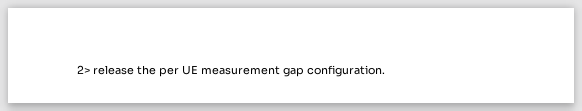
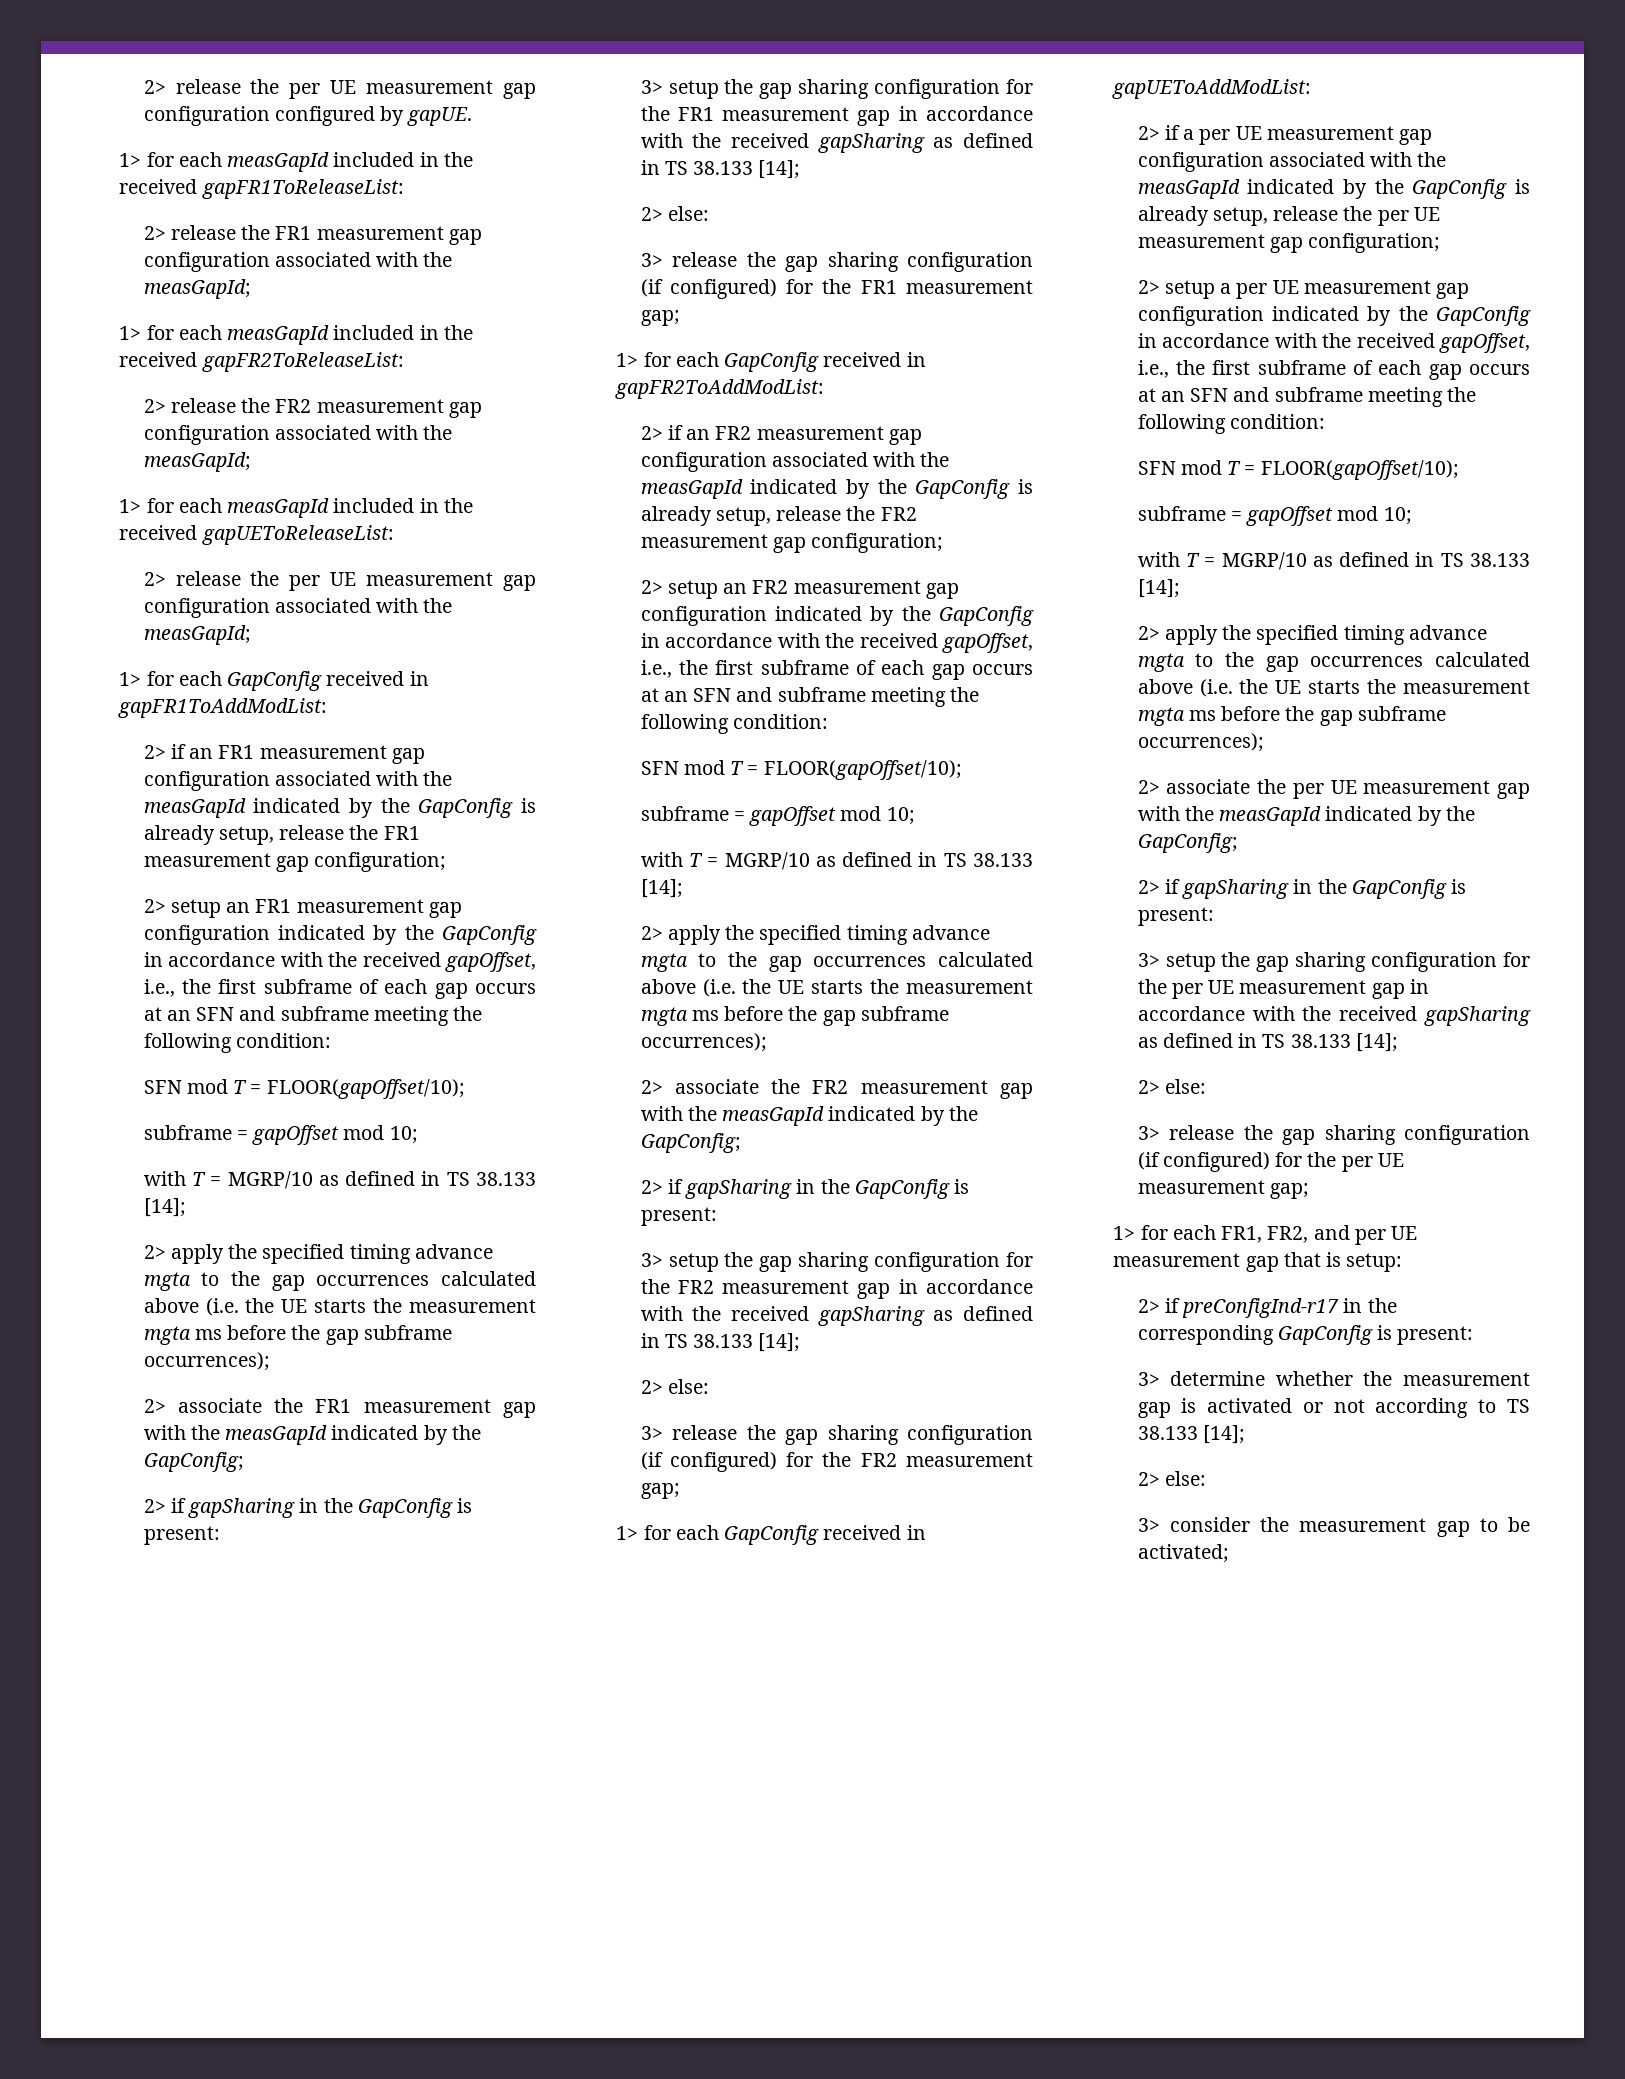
- 2> release the per UE measurement gap configuration.
+ 2> release the per UE measurement gap configuration configured by gapUE.
+ 1> for each measGapId included in the received gapFR1ToReleaseList:
+ 2> release the FR1 measurement gap configuration associated with the measGapId;
+ 1> for each measGapId included in the received gapFR2ToReleaseList:
+ 2> release the FR2 measurement gap configuration associated with the measGapId;
+ 1> for each measGapId included in the received gapUEToReleaseList:
+ 2> release the per UE measurement gap configuration associated with the measGapId;
+ 1> for each GapConfig received in gapFR1ToAddModList:
+ 2> if an FR1 measurement gap configuration associated with the measGapId indicated by the GapConfig is already setup, release the FR1 measurement gap configuration;
+ 2> setup an FR1 measurement gap configuration indicated by the GapConfig in accordance with the received gapOffset, i.e., the first subframe of each gap occurs at an SFN and subframe meeting the following condition:
+ SFN mod T = FLOOR(gapOffset/10);
+ subframe = gapOffset mod 10;
+ with T = MGRP/10 as defined in TS 38.133 [14];
+ 2> apply the specified timing advance mgta to the gap occurrences calculated above (i.e. the UE starts the measurement mgta ms before the gap subframe occurrences);
+ 2> associate the FR1 measurement gap with the measGapId indicated by the GapConfig;
+ 2> if gapSharing in the GapConfig is present:
+ 3> setup the gap sharing configuration for the FR1 measurement gap in accordance with the received gapSharing as defined in TS 38.133 [14];
+ 2> else:
+ 3> release the gap sharing configuration (if configured) for the FR1 measurement gap;
+ 1> for each GapConfig received in gapFR2ToAddModList:
+ 2> if an FR2 measurement gap configuration associated with the measGapId indicated by the GapConfig is already setup, release the FR2 measurement gap configuration;
+ 2> setup an FR2 measurement gap configuration indicated by the GapConfig in accordance with the received gapOffset, i.e., the first subframe of each gap occurs at an SFN and subframe meeting the following condition:
+ SFN mod T = FLOOR(gapOffset/10);
+ subframe = gapOffset mod 10;
+ with T = MGRP/10 as defined in TS 38.133 [14];
+ 2> apply the specified timing advance mgta to the gap occurrences calculated above (i.e. the UE starts the measurement mgta ms before the gap subframe occurrences);
+ 2> associate the FR2 measurement gap with the measGapId indicated by the GapConfig;
+ 2> if gapSharing in the GapConfig is present:
+ 3> setup the gap sharing configuration for the FR2 measurement gap in accordance with the received gapSharing as defined in TS 38.133 [14];
+ 2> else:
+ 3> release the gap sharing configuration (if configured) for the FR2 measurement gap;
+ 1> for each GapConfig received in gapUEToAddModList:
+ 2> if a per UE measurement gap configuration associated with the measGapId indicated by the GapConfig is already setup, release the per UE measurement gap configuration;
+ 2> setup a per UE measurement gap configuration indicated by the GapConfig in accordance with the received gapOffset, i.e., the first subframe of each gap occurs at an SFN and subframe meeting the following condition:
+ SFN mod T = FLOOR(gapOffset/10);
+ subframe = gapOffset mod 10;
+ with T = MGRP/10 as defined in TS 38.133 [14];
+ 2> apply the specified timing advance mgta to the gap occurrences calculated above (i.e. the UE starts the measurement mgta ms before the gap subframe occurrences);
+ 2> associate the per UE measurement gap with the measGapId indicated by the GapConfig;
+ 2> if gapSharing in the GapConfig is present:
+ 3> setup the gap sharing configuration for the per UE measurement gap in accordance with the received gapSharing as defined in TS 38.133 [14];
+ 2> else:
+ 3> release the gap sharing configuration (if configured) for the per UE measurement gap;
+ 1> for each FR1, FR2, and per UE measurement gap that is setup:
+ 2> if preConfigInd-r17 in the corresponding GapConfig is present:
+ 3> determine whether the measurement gap is activated or not according to TS 38.133 [14];
+ 2> else:
+ 3> consider the measurement gap to be activated;

